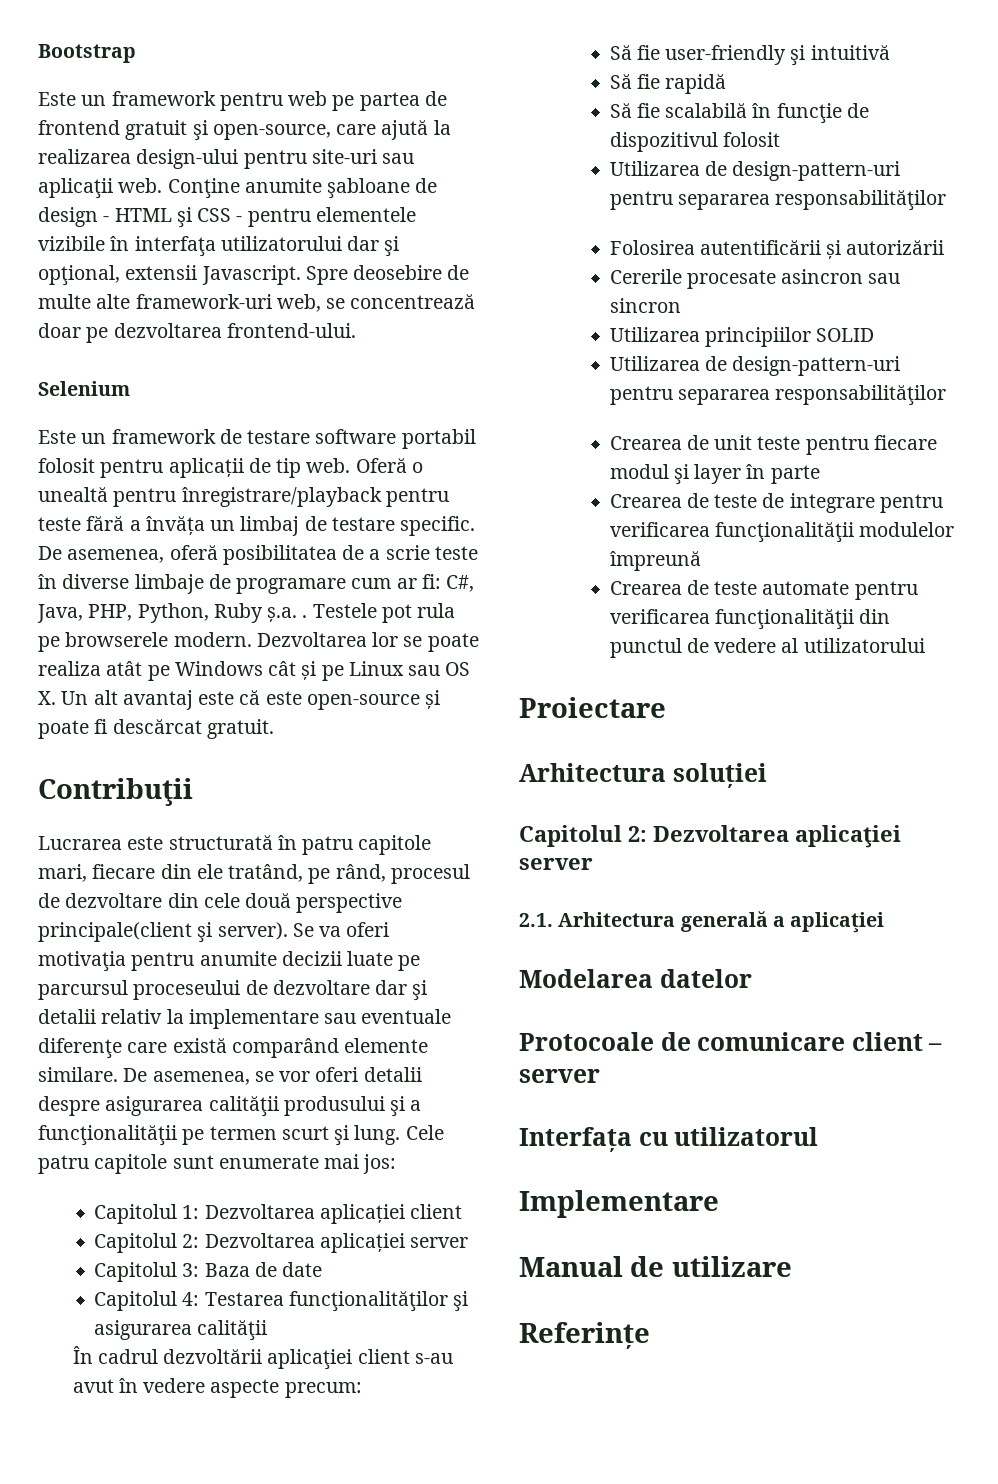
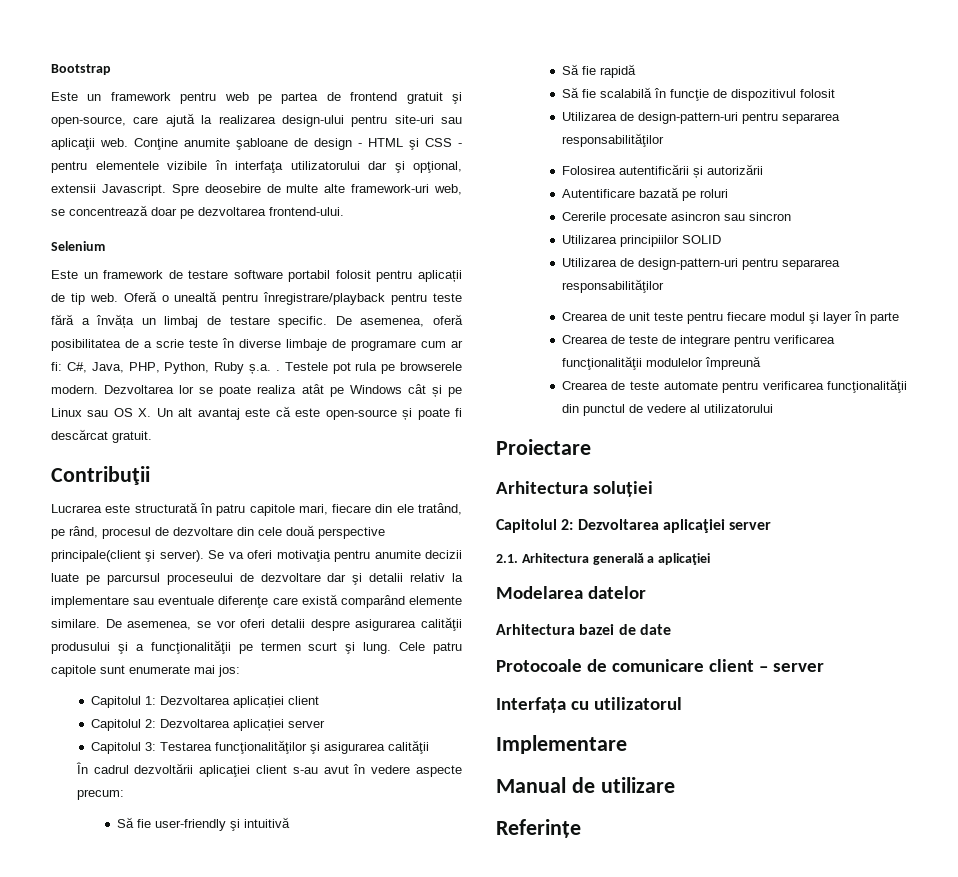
- Capitolul 3: Baza de date
- Capitolul 4: Testarea funcţionalităţilor şi asigurarea calităţii
+ Capitolul 3: Testarea funcţionalităţilor şi asigurarea calităţii
+ Autentificare bazată pe roluri
+ Arhitectura bazei de date

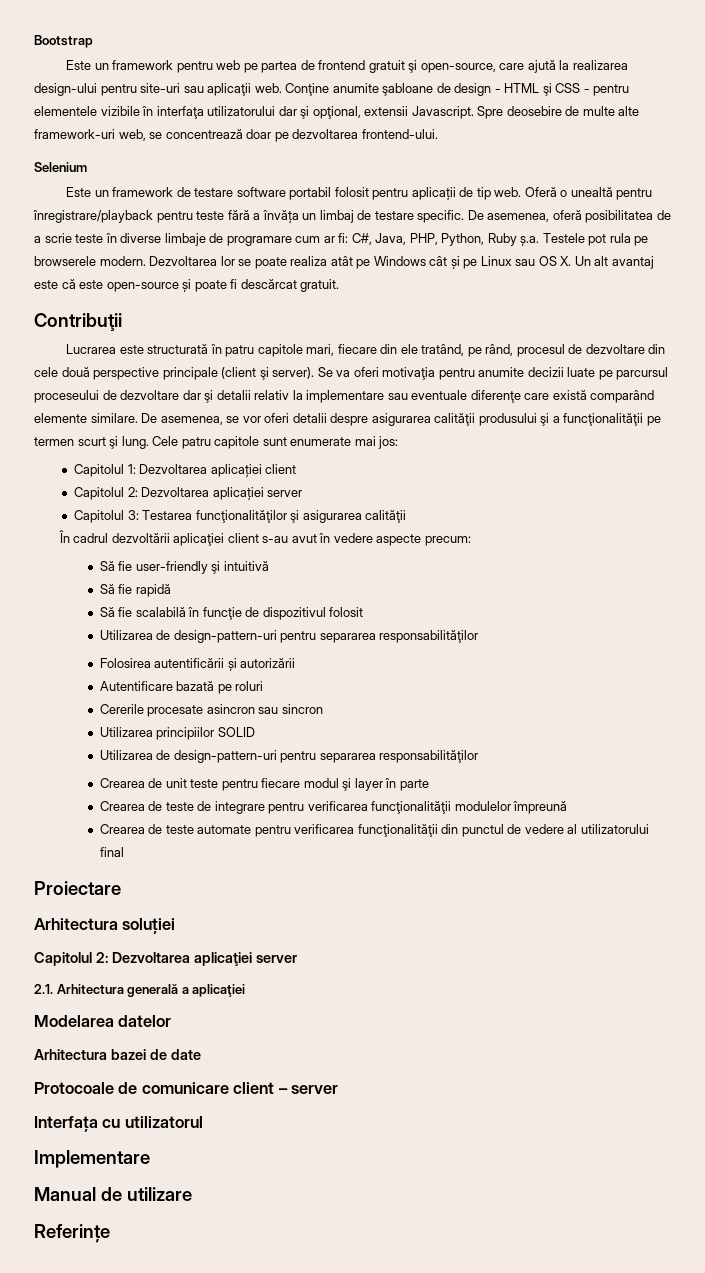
- De asemenea, oferă posibilitatea de a scrie teste în diverse limbaje de programare cum ar fi: C#, Java, PHP, Python, Ruby ș.a. . Testele pot rula pe browserele modern.
+ De asemenea, oferă posibilitatea de a scrie teste în diverse limbaje de programare cum ar fi: C#, Java, PHP, Python, Ruby ș.a. Testele pot rula pe browserele modern.
- Lucrarea este structurată în patru capitole mari, fiecare din ele tratând, pe rând, procesul de dezvoltare din cele două perspective principale(client şi server).
+ Lucrarea este structurată în patru capitole mari, fiecare din ele tratând, pe rând, procesul de dezvoltare din cele două perspective principale (client şi server).
- Crearea de teste automate pentru verificarea funcţionalităţii din punctul de vedere al utilizatorului
+ Crearea de teste automate pentru verificarea funcţionalităţii din punctul de vedere al utilizatorului final

